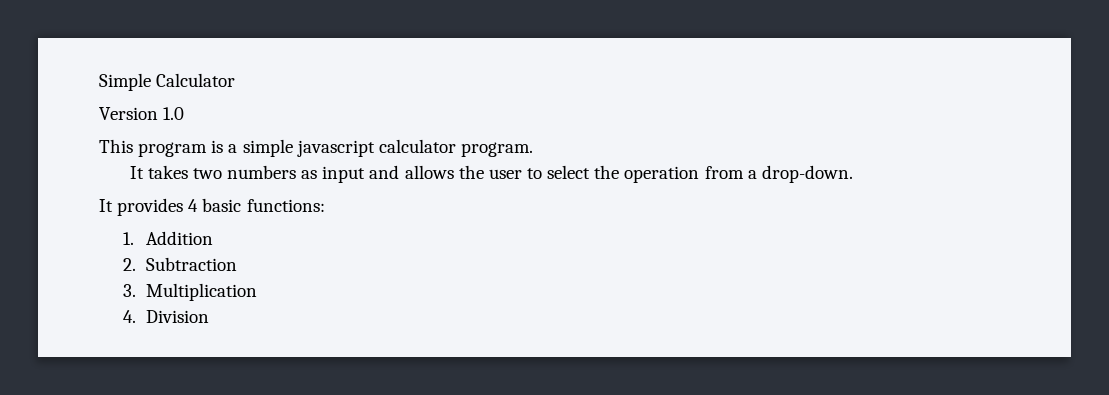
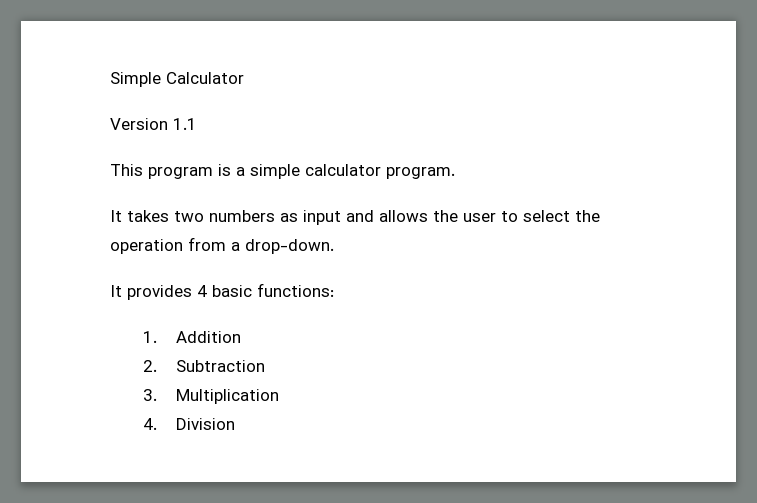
- Version 1.0
+ Version 1.1
- This program is a simple javascript calculator program.
+ This program is a simple calculator program.

